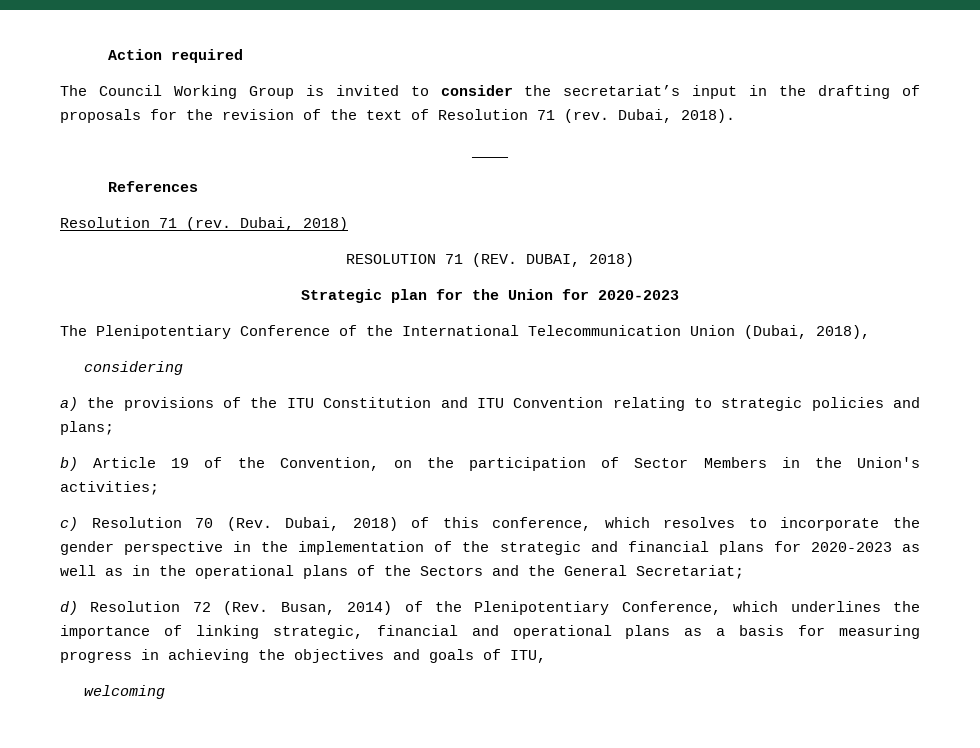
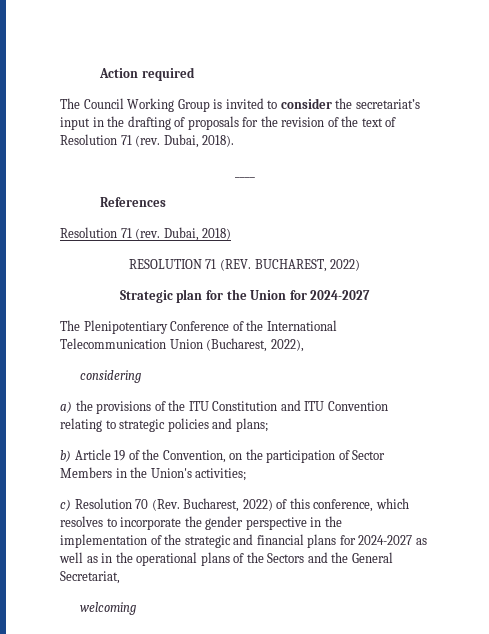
- RESOLUTION 71 (REV. DUBAI, 2018)
+ RESOLUTION 71 (REV. BUCHAREST, 2022)
- Strategic plan for the Union for 2020-2023
+ Strategic plan for the Union for 2024-2027
- The Plenipotentiary Conference of the International Telecommunication Union (Dubai, 2018),
+ The Plenipotentiary Conference of the International Telecommunication Union (Bucharest, 2022),
- c) Resolution 70 (Rev. Dubai, 2018) of this conference, which resolves to incorporate the gender perspective in the implementation of the strategic and financial plans for 2020-2023 as well as in the operational plans of the Sectors and the General Secretariat;
- d) Resolution 72 (Rev. Busan, 2014) of the Plenipotentiary Conference, which underlines the importance of linking strategic, financial and operational plans as a basis for measuring progress in achieving the objectives and goals of ITU,
+ c) Resolution 70 (Rev. Bucharest, 2022) of this conference, which resolves to incorporate the gender perspective in the implementation of the strategic and financial plans for 2024-2027 as well as in the operational plans of the Sectors and the General Secretariat,

